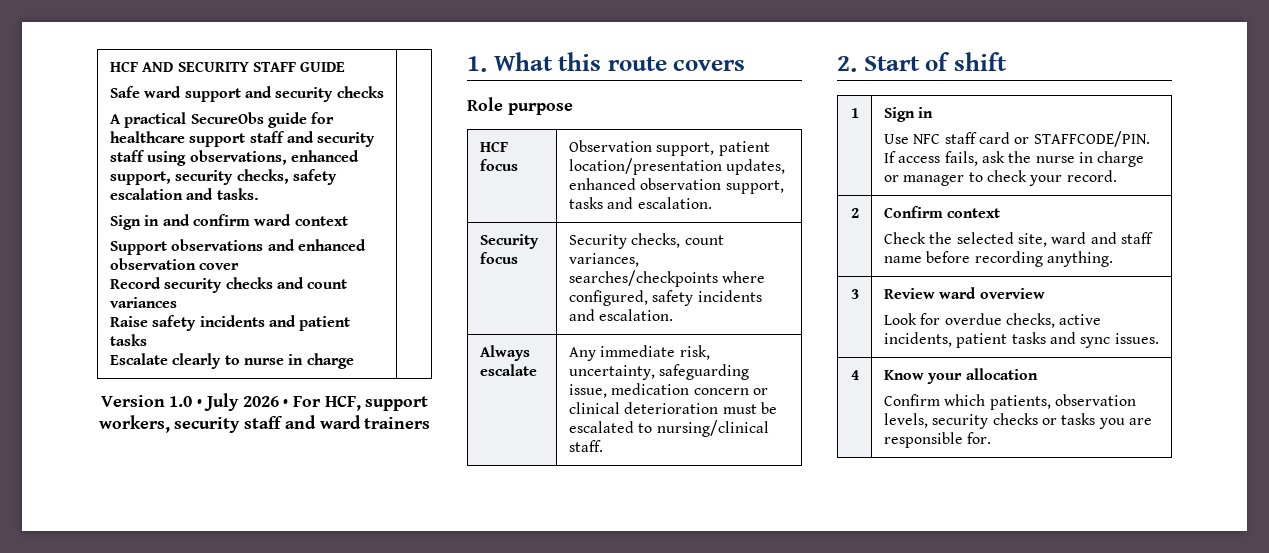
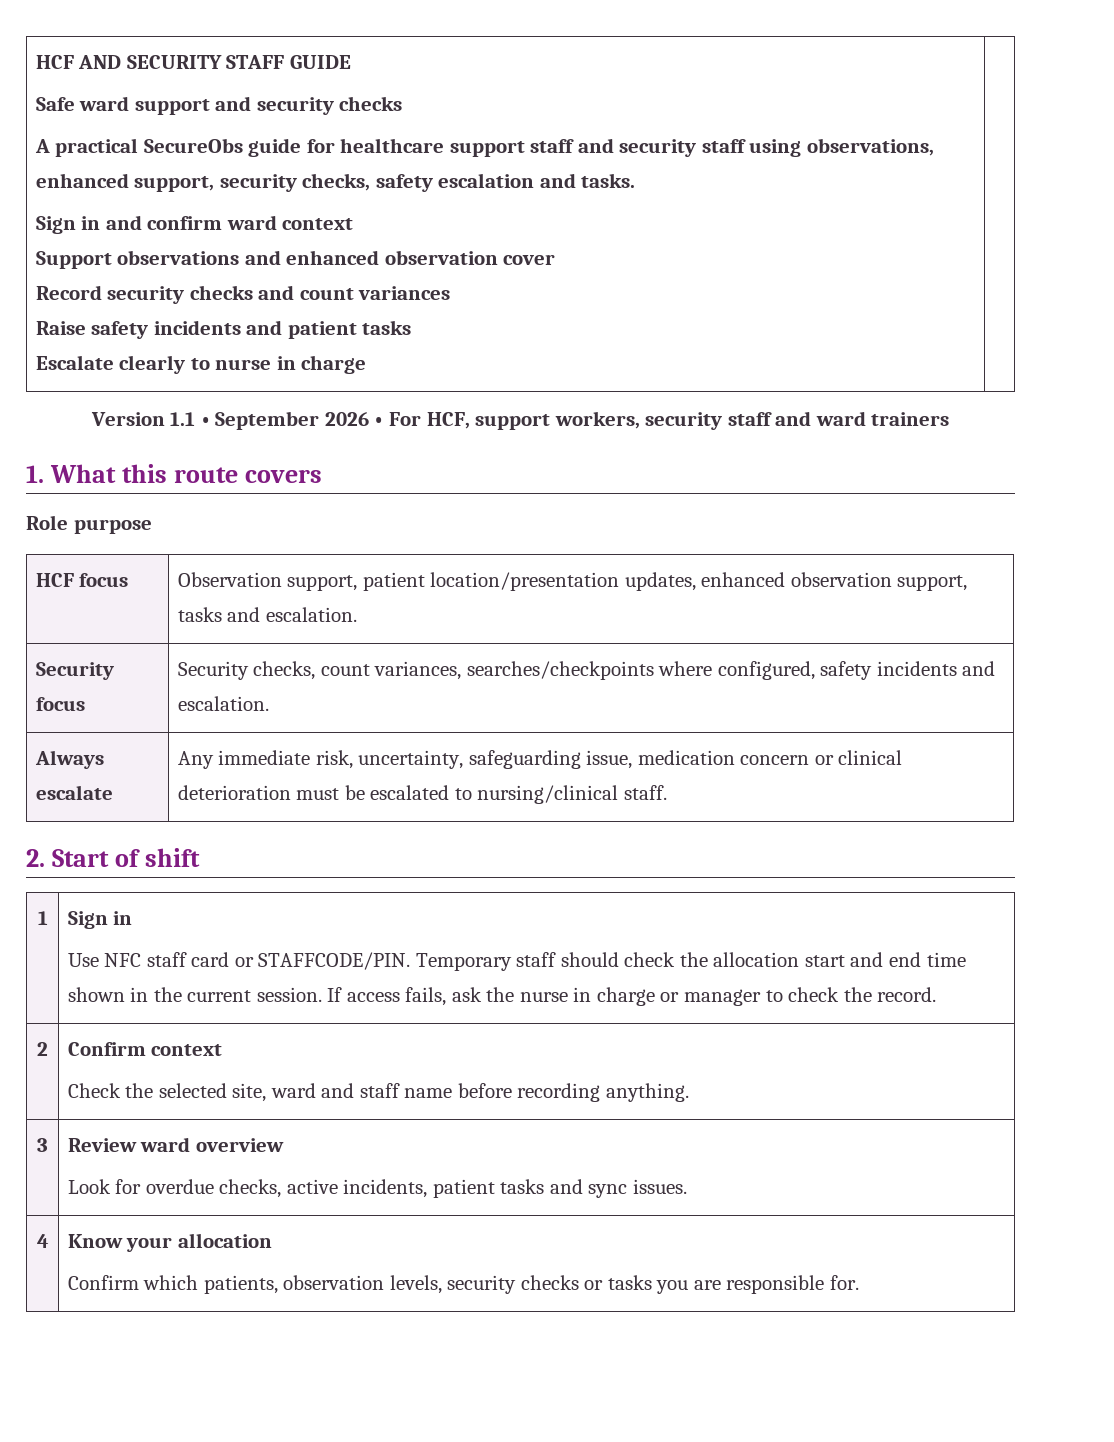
- Version 1.0 • July 2026 • For HCF, support workers, security staff and ward trainers
+ Version 1.1 • September 2026 • For HCF, support workers, security staff and ward trainers
  1 | Sign in
- Use NFC staff card or STAFFCODE/PIN. If access fails, ask the nurse in charge or manager to check your record.
+ Use NFC staff card or STAFFCODE/PIN. Temporary staff should check the allocation start and end time shown in the current session. If access fails, ask the nurse in charge or manager to check the record.

